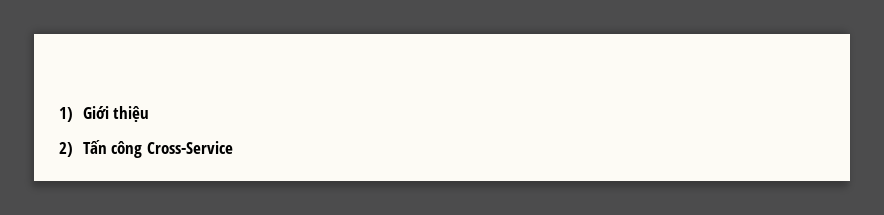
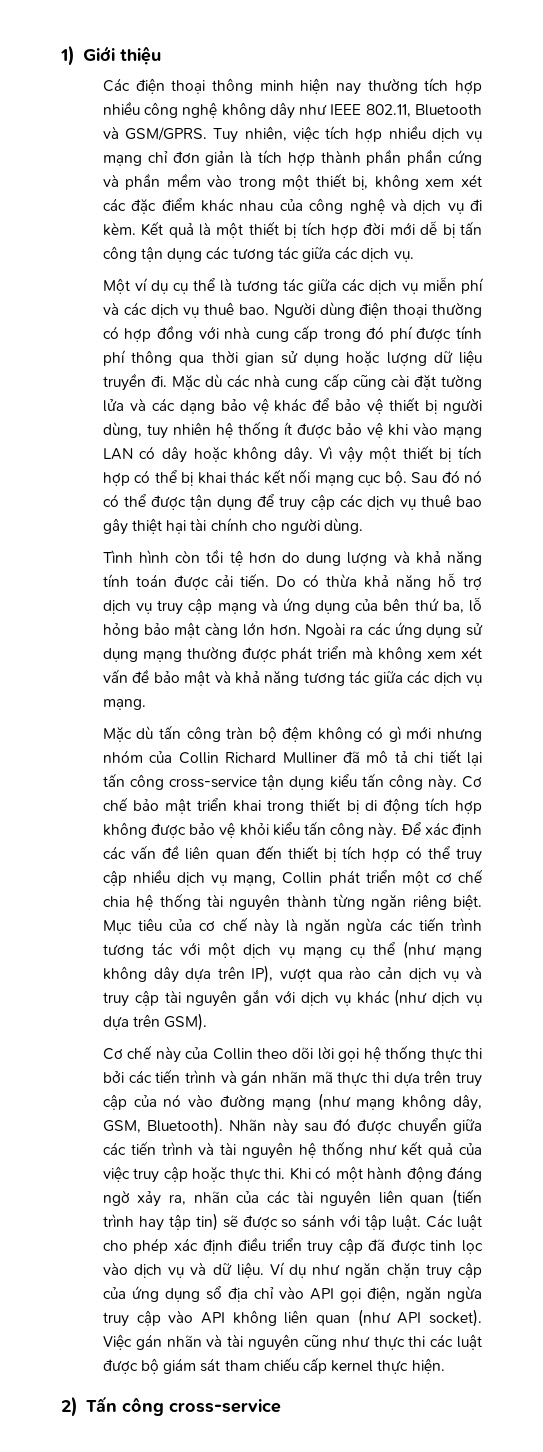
+ Các điện thoại thông minh hiện nay thường tích hợp nhiều công nghệ không dây như IEEE 802.11, Bluetooth và GSM/GPRS. Tuy nhiên, việc tích hợp nhiều dịch vụ mạng chỉ đơn giản là tích hợp thành phần phần cứng và phần mềm vào trong một thiết bị, không xem xét các đặc điểm khác nhau của công nghệ và dịch vụ đi kèm. Kết quả là một thiết bị tích hợp đời mới dễ bị tấn công tận dụng các tương tác giữa các dịch vụ.
+ Một ví dụ cụ thể là tương tác giữa các dịch vụ miễn phí và các dịch vụ thuê bao. Người dùng điện thoại thường có hợp đồng với nhà cung cấp trong đó phí được tính phí thông qua thời gian sử dụng hoặc lượng dữ liệu truyền đi. Mặc dù các nhà cung cấp cũng cài đặt tường lửa và các dạng bảo vệ khác để bảo vệ thiết bị người dùng, tuy nhiên hệ thống ít được bảo vệ khi vào mạng LAN có dây hoặc không dây. Vì vậy một thiết bị tích hợp có thể bị khai thác kết nối mạng cục bộ. Sau đó nó có thể được tận dụng để truy cập các dịch vụ thuê bao gây thiệt hại tài chính cho người dùng.
+ Tình hình còn tồi tệ hơn do dung lượng và khả năng tính toán được cải tiến. Do có thừa khả năng hỗ trợ dịch vụ truy cập mạng và ứng dụng của bên thứ ba, lỗ hỏng bảo mật càng lớn hơn. Ngoài ra các ứng dụng sử dụng mạng thường được phát triển mà không xem xét vấn đề bảo mật và khả năng tương tác giữa các dịch vụ mạng.
+ Mặc dù tấn công tràn bộ đệm không có gì mới nhưng nhóm của Collin Richard Mulliner đã mô tả chi tiết lại tấn công cross-service tận dụng kiểu tấn công này. Cơ chế bảo mật triển khai trong thiết bị di động tích hợp không được bảo vệ khỏi kiểu tấn công này. Để xác định các vấn đề liên quan đến thiết bị tích hợp có thể truy cập nhiều dịch vụ mạng, Collin phát triển một cơ chế chia hệ thống tài nguyên thành từng ngăn riêng biệt. Mục tiêu của cơ chế này là ngăn ngừa các tiến trình tương tác với một dịch vụ mạng cụ thể (như mạng không dây dựa trên IP), vượt qua rào cản dịch vụ và truy cập tài nguyên gắn với dịch vụ khác (như dịch vụ dựa trên GSM).
+ Cơ chế này của Collin theo dõi lời gọi hệ thống thực thi bởi các tiến trình và gán nhãn mã thực thi dựa trên truy cập của nó vào đường mạng (như mạng không dây, GSM, Bluetooth). Nhãn này sau đó được chuyển giữa các tiến trình và tài nguyên hệ thống như kết quả của việc truy cập hoặc thực thi. Khi có một hành động đáng ngờ xảy ra, nhãn của các tài nguyên liên quan (tiến trình hay tập tin) sẽ được so sánh với tập luật. Các luật cho phép xác định điều triển truy cập đã được tinh lọc vào dịch vụ và dữ liệu. Ví dụ như ngăn chặn truy cập của ứng dụng sổ địa chỉ vào API gọi điện, ngăn ngừa truy cập vào API không liên quan (như API socket). Việc gán nhãn và tài nguyên cũng như thực thi các luật được bộ giám sát tham chiếu cấp kernel thực hiện.
- 2) Tấn công Cross-Service
+ 2) Tấn công cross-service

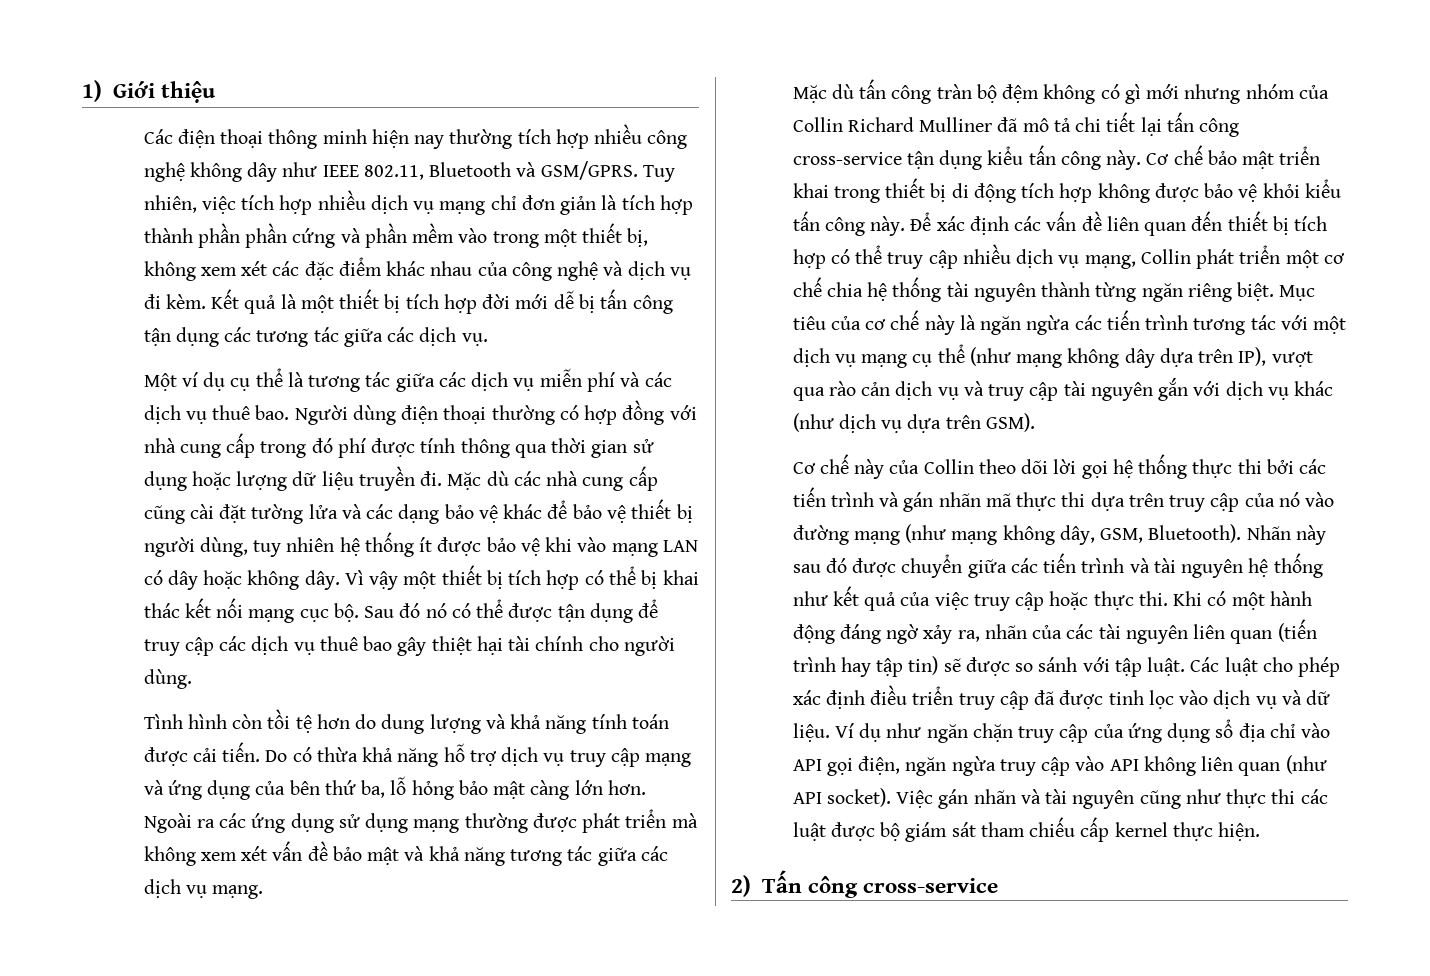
- Người dùng điện thoại thường có hợp đồng với nhà cung cấp trong đó phí được tính phí thông qua thời gian sử dụng hoặc lượng dữ liệu truyền đi.
+ Người dùng điện thoại thường có hợp đồng với nhà cung cấp trong đó phí được tính thông qua thời gian sử dụng hoặc lượng dữ liệu truyền đi.

